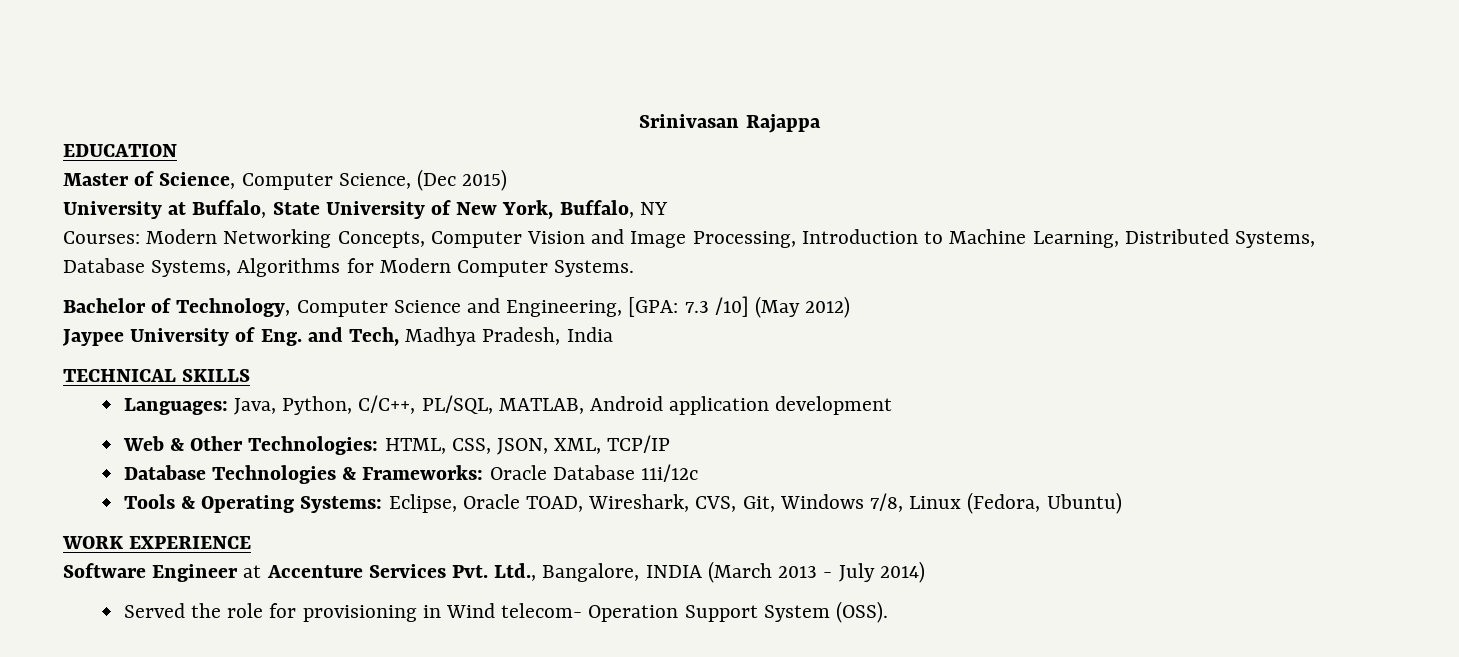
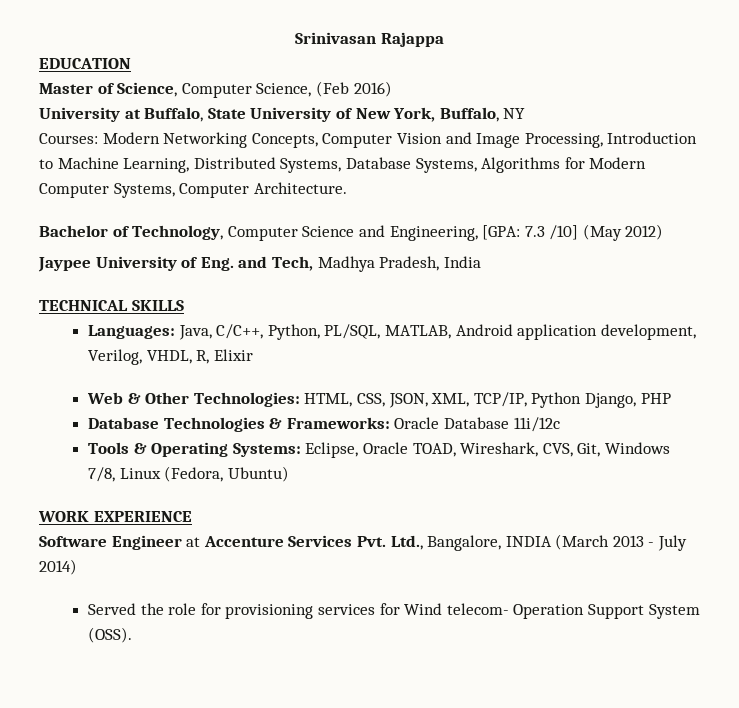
- Master of Science, Computer Science, (Dec 2015)
+ Master of Science, Computer Science, (Feb 2016)
- Courses: Modern Networking Concepts, Computer Vision and Image Processing, Introduction to Machine Learning, Distributed Systems, Database Systems, Algorithms for Modern Computer Systems.
+ Courses: Modern Networking Concepts, Computer Vision and Image Processing, Introduction to Machine Learning, Distributed Systems, Database Systems, Algorithms for Modern Computer Systems, Computer Architecture.
- Languages: Java, Python, C/C++, PL/SQL, MATLAB, Android application development
+ Languages: Java, C/C++, Python, PL/SQL, MATLAB, Android application development, Verilog, VHDL, R, Elixir
- Web & Other Technologies: HTML, CSS, JSON, XML, TCP/IP
+ Web & Other Technologies: HTML, CSS, JSON, XML, TCP/IP, Python Django, PHP
- Served the role for provisioning in Wind telecom- Operation Support System (OSS).
+ Served the role for provisioning services for Wind telecom- Operation Support System (OSS).

